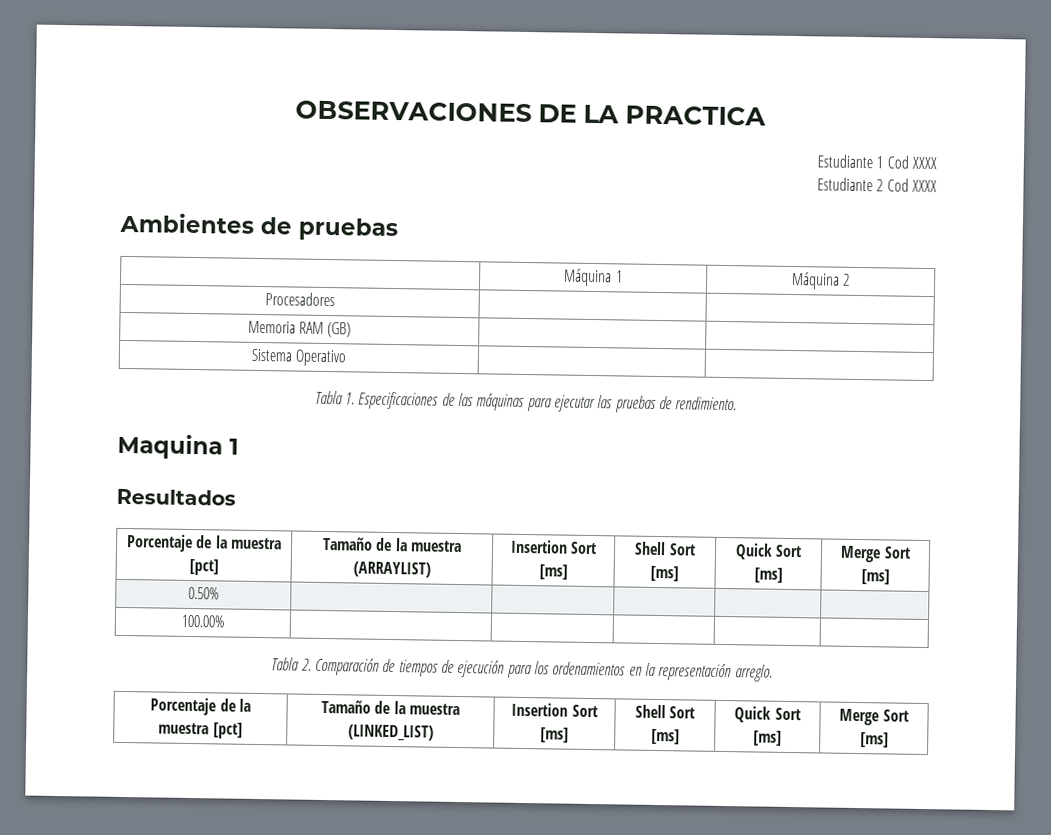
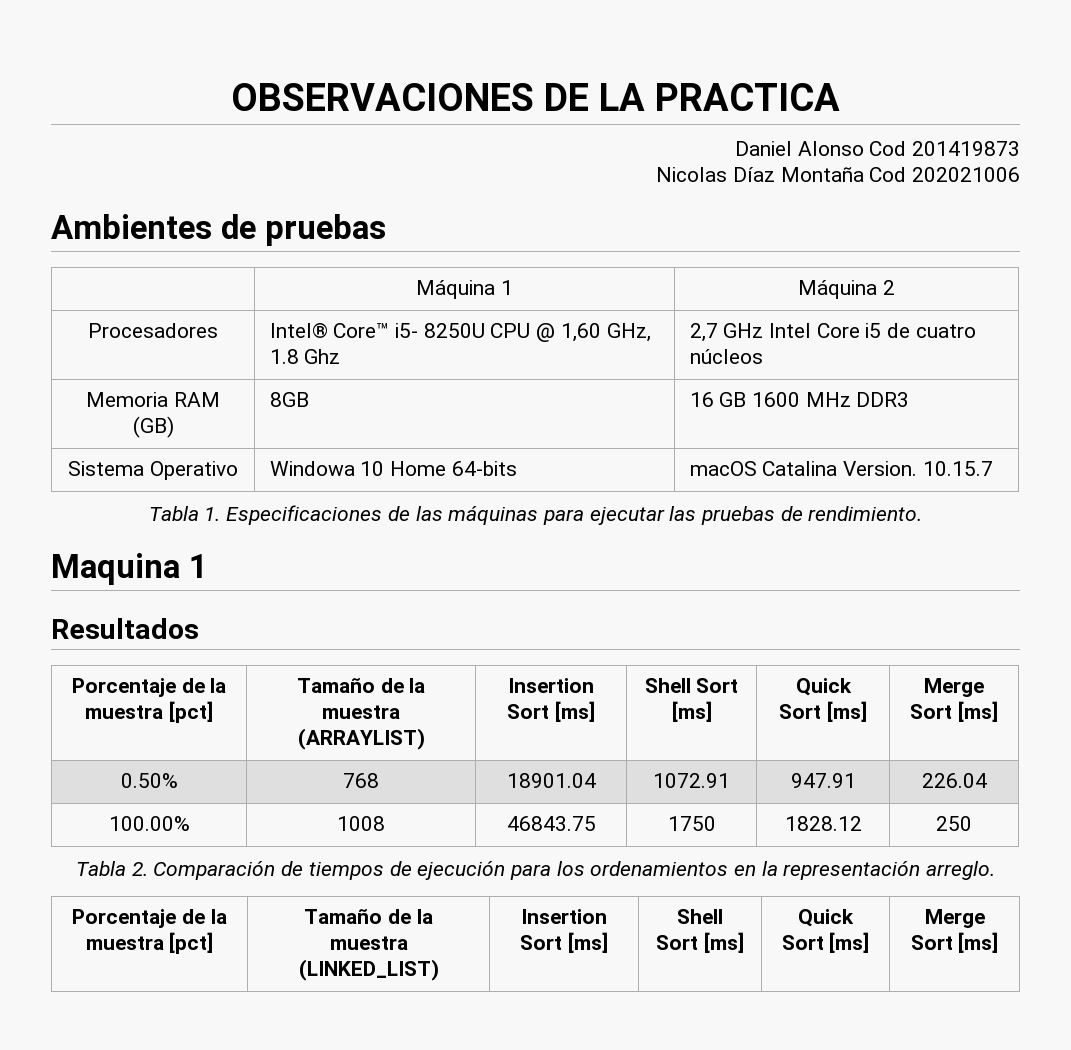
- Estudiante 1 Cod XXXX
- Estudiante 2 Cod XXXX
+ Daniel Alonso Cod 201419873
+ Nicolas Díaz Montaña Cod 202021006
- Procesadores | |
- Memoria RAM (GB) | |
- Sistema Operativo | |
+ Procesadores | Intel® Core™ i5- 8250U CPU @ 1,60 GHz, 1.8 Ghz | 2,7 GHz Intel Core i5 de cuatro núcleos
+ Memoria RAM (GB) | 8GB | 16 GB 1600 MHz DDR3
+ Sistema Operativo | Windowa 10 Home 64-bits | macOS Catalina Version. 10.15.7
- 0.50% | | | | |
- 100.00% | | | | |
+ 0.50% | 768 | 18901.04 | 1072.91 | 947.91 | 226.04
+ 100.00% | 1008 | 46843.75 | 1750 | 1828.12 | 250

